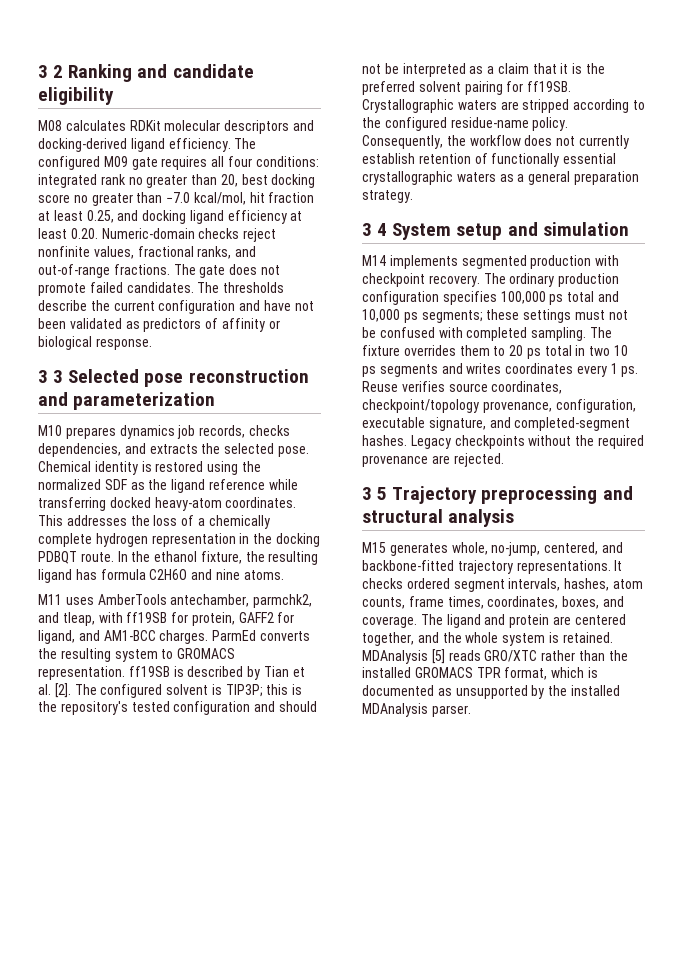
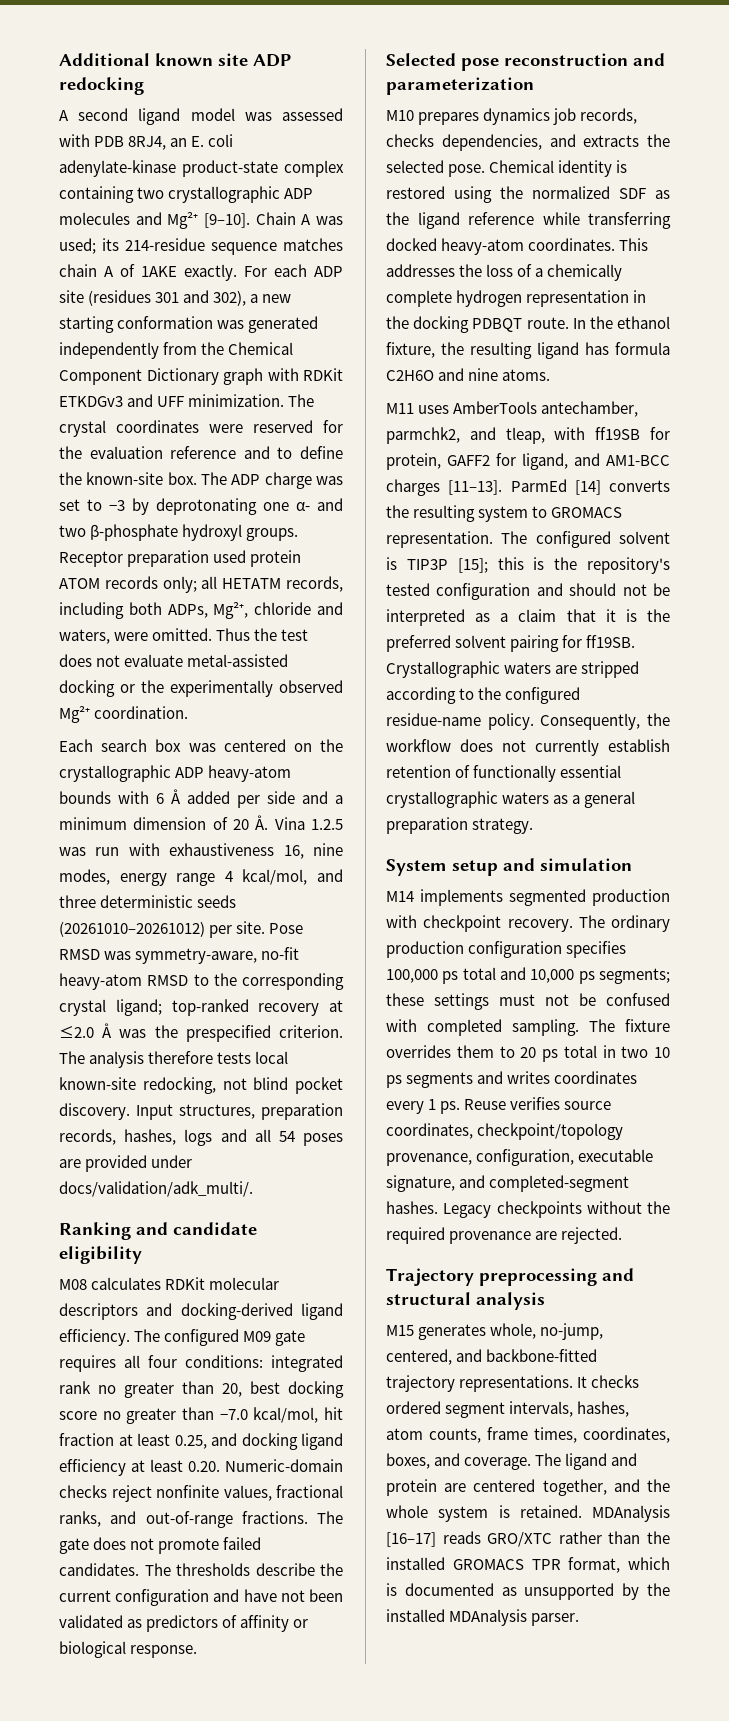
- 3 2 Ranking and candidate eligibility
+ Additional known site ADP redocking
+ A second ligand model was assessed with PDB 8RJ4, an E. coli adenylate-kinase product-state complex containing two crystallographic ADP molecules and Mg²⁺ [9–10]. Chain A was used; its 214-residue sequence matches chain A of 1AKE exactly. For each ADP site (residues 301 and 302), a new starting conformation was generated independently from the Chemical Component Dictionary graph with RDKit ETKDGv3 and UFF minimization. The crystal coordinates were reserved for the evaluation reference and to define the known-site box. The ADP charge was set to −3 by deprotonating one α- and two β-phosphate hydroxyl groups. Receptor preparation used protein ATOM records only; all HETATM records, including both ADPs, Mg²⁺, chloride and waters, were omitted. Thus the test does not evaluate metal-assisted docking or the experimentally observed Mg²⁺ coordination.
+ Each search box was centered on the crystallographic ADP heavy-atom bounds with 6 Å added per side and a minimum dimension of 20 Å. Vina 1.2.5 was run with exhaustiveness 16, nine modes, energy range 4 kcal/mol, and three deterministic seeds (20261010–20261012) per site. Pose RMSD was symmetry-aware, no-fit heavy-atom RMSD to the corresponding crystal ligand; top-ranked recovery at ≤2.0 Å was the prespecified criterion. The analysis therefore tests local known-site redocking, not blind pocket discovery. Input structures, preparation records, hashes, logs and all 54 poses are provided under docs/validation/adk_multi/.
+ Ranking and candidate eligibility
- 3 3 Selected pose reconstruction and parameterization
+ Selected pose reconstruction and parameterization
- M11 uses AmberTools antechamber, parmchk2, and tleap, with ff19SB for protein, GAFF2 for ligand, and AM1-BCC charges. ParmEd converts the resulting system to GROMACS representation. ff19SB is described by Tian et al. [2].
+ M11 uses AmberTools antechamber, parmchk2, and tleap, with ff19SB for protein, GAFF2 for ligand, and AM1-BCC charges [11–13]. ParmEd [14] converts the resulting system to GROMACS representation.
- The configured solvent is TIP3P; this is the repository's tested configuration and should not be interpreted as a claim that it is the preferred solvent pairing for ff19SB.
+ The configured solvent is TIP3P [15]; this is the repository's tested configuration and should not be interpreted as a claim that it is the preferred solvent pairing for ff19SB.
- 3 4 System setup and simulation
+ System setup and simulation
- 3 5 Trajectory preprocessing and structural analysis
+ Trajectory preprocessing and structural analysis
- MDAnalysis [5] reads GRO/XTC rather than the installed GROMACS TPR format, which is documented as unsupported by the installed MDAnalysis parser.
+ MDAnalysis [16–17] reads GRO/XTC rather than the installed GROMACS TPR format, which is documented as unsupported by the installed MDAnalysis parser.

